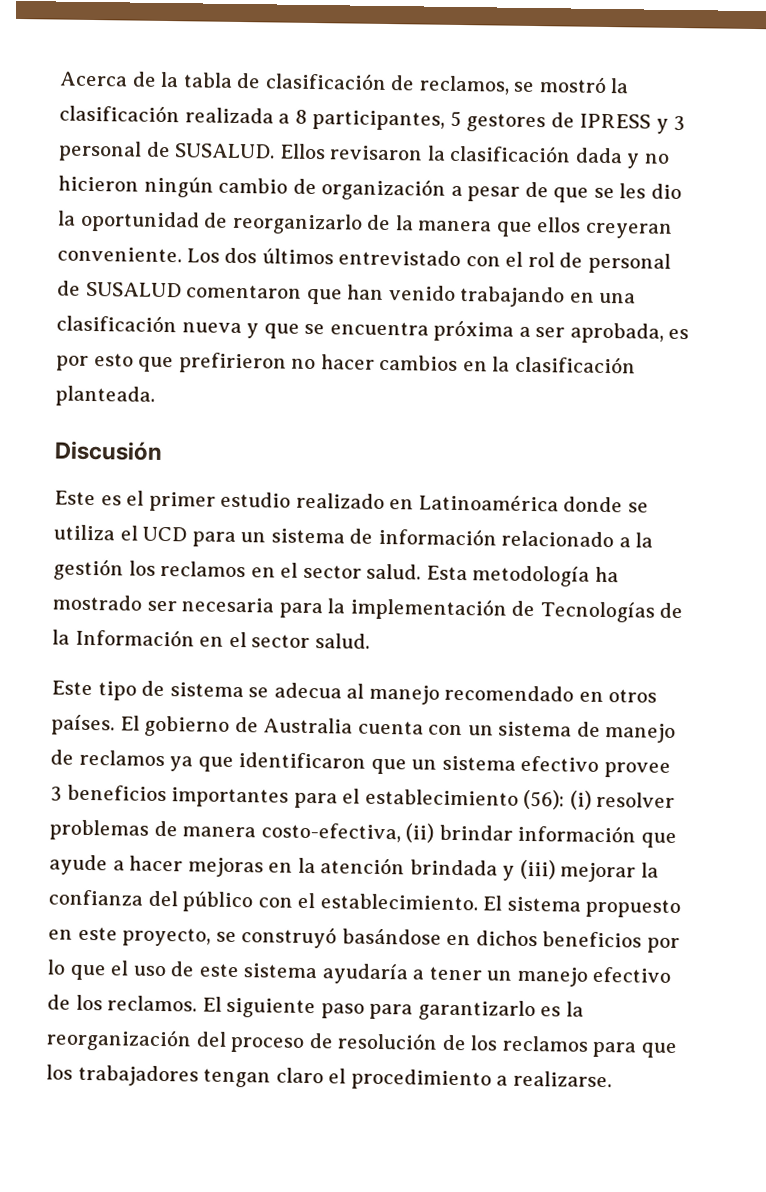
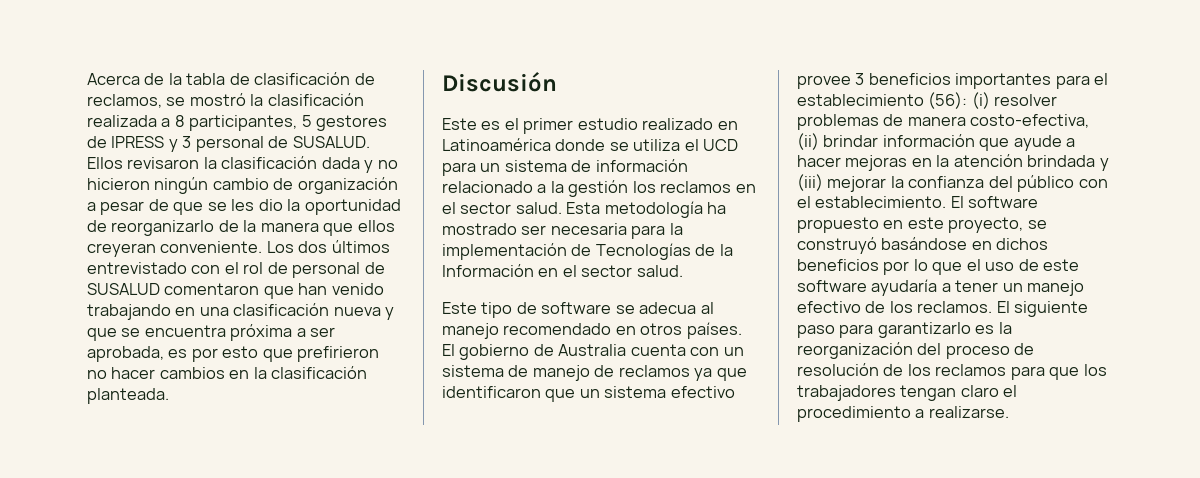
- Este tipo de sistema se adecua al manejo recomendado en otros países.
+ Este tipo de software se adecua al manejo recomendado en otros países.
- El sistema propuesto en este proyecto, se construyó basándose en dichos beneficios por lo que el uso de este sistema ayudaría a tener un manejo efectivo de los reclamos.
+ El software propuesto en este proyecto, se construyó basándose en dichos beneficios por lo que el uso de este software ayudaría a tener un manejo efectivo de los reclamos.

